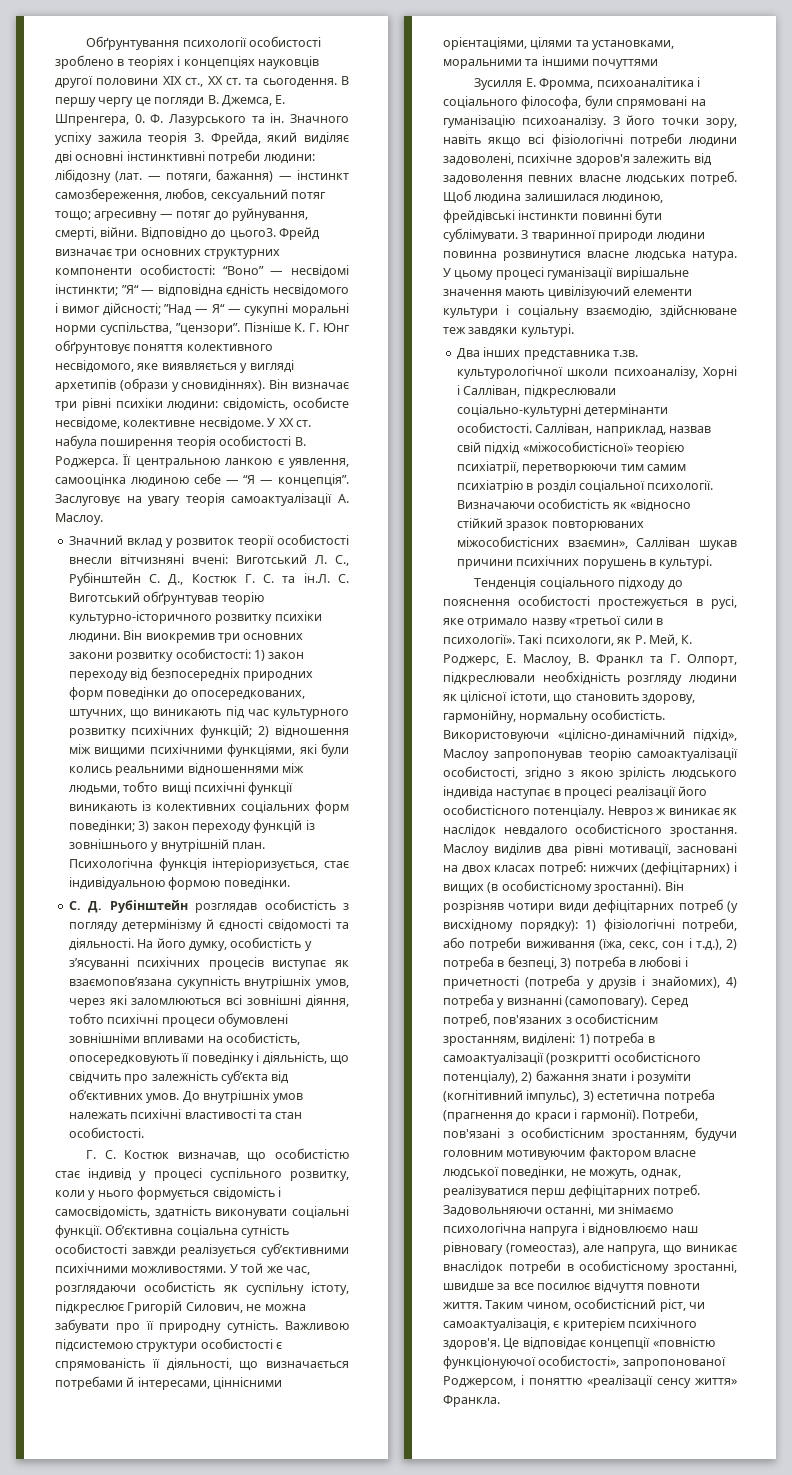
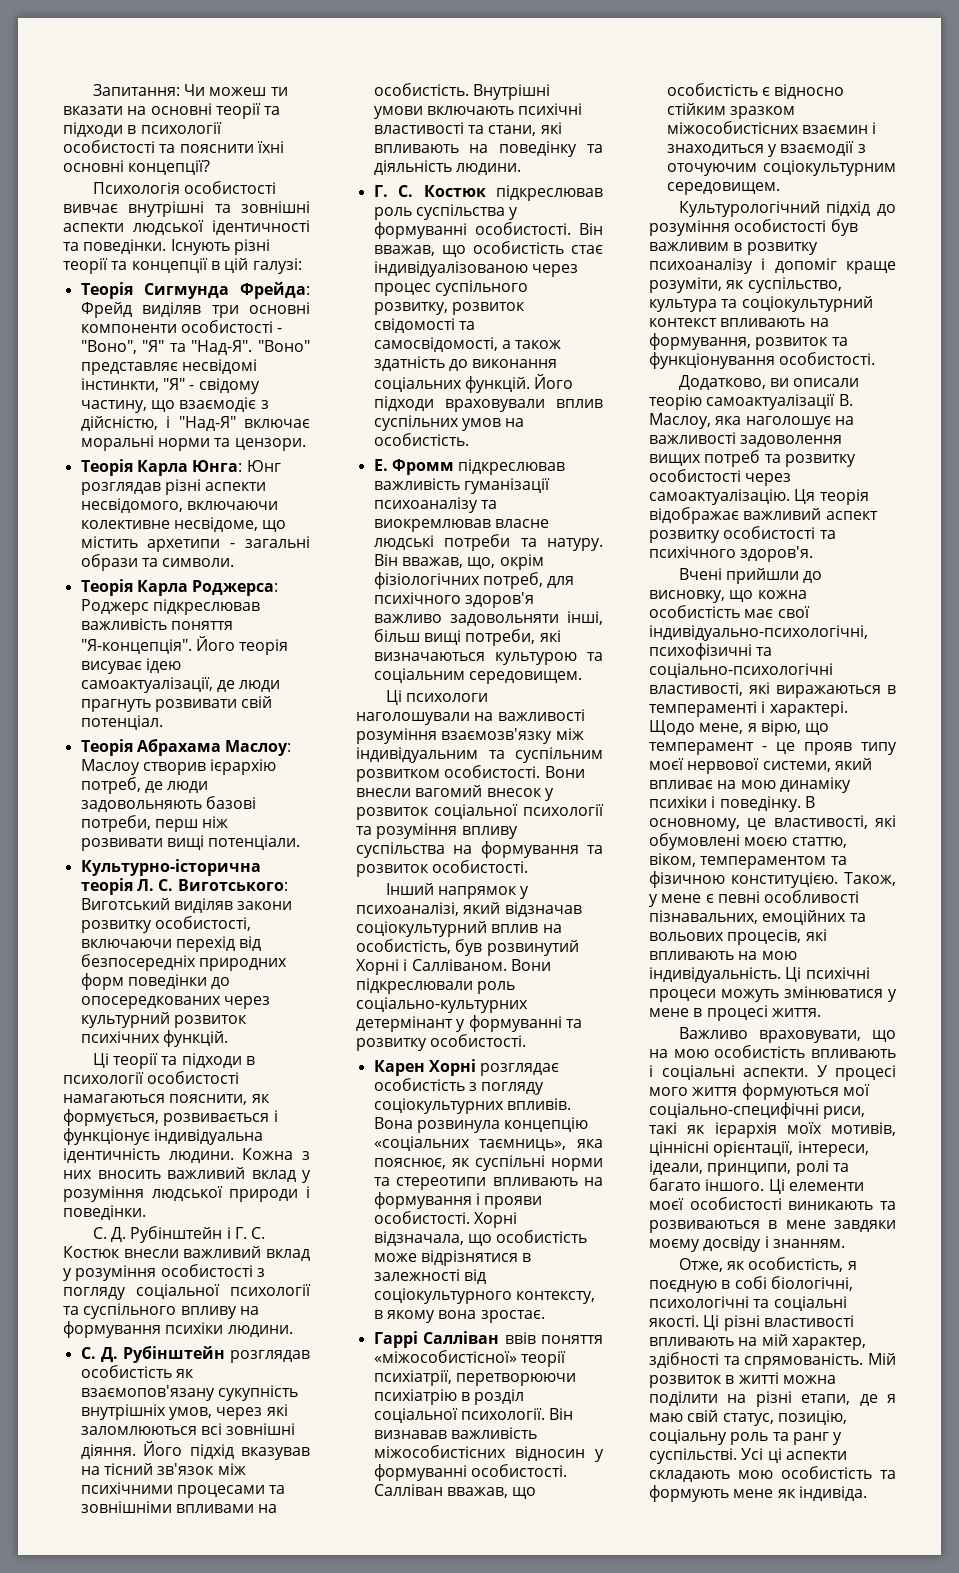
- Обґрунтування психології особистості зроблено в теоріях і концепціях науковців другої половини XIX ст., XX ст. та сьогодення. В першу чергу це погляди В. Джемса, Е. Шпренгера, 0. Ф. Лазурського та ін. Значного успіху зажила теорія 3. Фрейда, який виділяє дві основні інстинктивні потреби людини: лібідозну (лат. — потяги, бажання) — інстинкт самозбереження, любов, сексуальний потяг тощо; агресивну — потяг до руйнування, смерті, війни. Відповідно до цього3. Фрейд визначає три основних структурних компоненти особистості: “Воно” — несвідомі інстинкти; ”Я“ — відповідна єдність несвідомого і вимог дійсності; ”Над — Я“ — сукупні моральні норми суспільства, ”цензори”. Пізніше К. Г. Юнг обґрунтовує поняття колективного несвідомого, яке виявляється у вигляді архетипів (образи у сновидіннях). Він визначає три рівні психіки людини: свідомість, особисте несвідоме, колективне несвідоме. У XX ст. набула поширення теорія особистості В. Роджерса. Її центральною ланкою є уявлення, самооцінка людиною себе — “Я — концепція”. Заслуговує на увагу теорія самоактуалізації А. Маслоу.
- Значний вклад у розвиток теорії особистості внесли вітчизняні вчені: Виготський Л. С., Рубінштейн С. Д., Костюк Г. С. та ін.Л. С. Виготський обґрунтував теорію культурно-історичного розвитку психіки людини. Він виокремив три основних закони розвитку особистості: 1) закон переходу від безпосередніх природних форм поведінки до опосередкованих, штучних, що виникають під час культурного розвитку психічних функцій; 2) відношення між вищими психічними функціями, які були колись реальними відношеннями між людьми, тобто вищі психічні функції виникають із колективних соціальних форм поведінки; 3) закон переходу функцій із зовнішнього у внутрішній план. Психологічна функція інтеріоризується, стає індивідуальною формою поведінки.
+ Запитання: Чи можеш ти вказати на основні теорії та підходи в психології особистості та пояснити їхні основні концепції?
+ Психологія особистості вивчає внутрішні та зовнішні аспекти людської ідентичності та поведінки. Існують різні теорії та концепції в цій галузі:
+ Теорія Сигмунда Фрейда: Фрейд виділяв три основні компоненти особистості - "Воно", "Я" та "Над-Я". "Воно" представляє несвідомі інстинкти, "Я" - свідому частину, що взаємодіє з дійсністю, і "Над-Я" включає моральні норми та цензори.
+ Теорія Карла Юнга: Юнг розглядав різні аспекти несвідомого, включаючи колективне несвідоме, що містить архетипи - загальні образи та символи.
+ Теорія Карла Роджерса: Роджерс підкреслював важливість поняття "Я-концепція". Його теорія висуває ідею самоактуалізації, де люди прагнуть розвивати свій потенціал.
+ Теорія Абрахама Маслоу: Маслоу створив ієрархію потреб, де люди задовольняють базові потреби, перш ніж розвивати вищі потенціали.
+ Культурно-історична теорія Л. С. Виготського: Виготський виділяв закони розвитку особистості, включаючи перехід від безпосередніх природних форм поведінки до опосередкованих через культурний розвиток психічних функцій.
+ Ці теорії та підходи в психології особистості намагаються пояснити, як формується, розвивається і функціонує індивідуальна ідентичність людини. Кожна з них вносить важливий вклад у розуміння людської природи і поведінки.
+ С. Д. Рубінштейн і Г. С. Костюк внесли важливий вклад у розуміння особистості з погляду соціальної психології та суспільного впливу на формування психіки людини.
- С. Д. Рубінштейн розглядав особистість з погляду детермінізму й єдності свідомості та діяльності. На його думку, особистість у з’ясуванні психічних процесів виступає як взаємопов’язана сукупність внутрішніх умов, через які заломлюються всі зовнішні діяння, тобто психічні процеси обумовлені зовнішніми впливами на особистість, опосередковують її поведінку і діяльність, що свідчить про залежність суб’єкта від об’єктивних умов. До внутрішніх умов належать психічні властивості та стан особистості.
- Г. С. Костюк визначав, що особистістю стає індивід у процесі суспільного розвитку, коли у нього формується свідомість і самосвідомість, здатність виконувати соціальні функції. Об’єктивна соціальна сутність особистості завжди реалізується суб’єктивними психічними можливостями. У той же час, розглядаючи особистість як суспільну істоту, підкреслює Григорій Силович, не можна забувати про її природну сутність. Важливою підсистемою структури особистості є спрямованість її діяльності, що визначається потребами й інтересами, ціннісними орієнтаціями, цілями та установками, моральними та іншими почуттями
- Зусилля Е. Фромма, психоаналітика і соціального філософа, були спрямовані на гуманізацію психоаналізу. З його точки зору, навіть якщо всі фізіологічні потреби людини задоволені, психічне здоров'я залежить від задоволення певних власне людських потреб. Щоб людина залишилася людиною, фрейдівські інстинкти повинні бути сублімувати. З тваринної природи людини повинна розвинутися власне людська натура. У цьому процесі гуманізації вирішальне значення мають цивілізуючий елементи культури і соціальну взаємодію, здійснюване теж завдяки культурі.
- Два інших представника т.зв. культурологічної школи психоаналізу, Хорні і Салліван, підкреслювали соціально-культурні детермінанти особистості. Салліван, наприклад, назвав свій підхід «міжособистісної» теорією психіатрії, перетворюючи тим самим психіатрію в розділ соціальної психології.
+ С. Д. Рубінштейн розглядав особистість як взаємопов'язану сукупність внутрішніх умов, через які заломлюються всі зовнішні діяння. Його підхід вказував на тісний зв'язок між психічними процесами та зовнішніми впливами на особистість. Внутрішні умови включають психічні властивості та стани, які впливають на поведінку та діяльність людини.
+ Г. С. Костюк підкреслював роль суспільства у формуванні особистості. Він вважав, що особистість стає індивідуалізованою через процес суспільного розвитку, розвиток свідомості та самосвідомості, а також здатність до виконання соціальних функцій. Його підходи враховували вплив суспільних умов на особистість.
+ Е. Фромм підкреслював важливість гуманізації психоаналізу та виокремлював власне людські потреби та натуру. Він вважав, що, окрім фізіологічних потреб, для психічного здоров'я важливо задовольняти інші, більш вищі потреби, які визначаються культурою та соціальним середовищем.
+ Ці психологи наголошували на важливості розуміння взаємозв'язку між індивідуальним та суспільним розвитком особистості. Вони внесли вагомий внесок у розвиток соціальної психології та розуміння впливу суспільства на формування та розвиток особистості.
+ Інший напрямок у психоаналізі, який відзначав соціокультурний вплив на особистість, був розвинутий Хорні і Салліваном. Вони підкреслювали роль соціально-культурних детермінант у формуванні та розвитку особистості.
+ Карен Хорні розглядає особистість з погляду соціокультурних впливів. Вона розвинула концепцію «соціальних таємниць», яка пояснює, як суспільні норми та стереотипи впливають на формування і прояви особистості. Хорні відзначала, що особистість може відрізнятися в залежності від соціокультурного контексту, в якому вона зростає.
+ Гаррі Салліван ввів поняття «міжособистісної» теорії психіатрії, перетворюючи психіатрію в розділ соціальної психології.
- Визначаючи особистість як «відносно стійкий зразок повторюваних міжособистісних взаємин», Салліван шукав причини психічних порушень в культурі.
- Тенденція соціального підходу до пояснення особистості простежується в русі, яке отримало назву «третьої сили в психології». Такі психологи, як Р. Мей, К. Роджерс, Е. Маслоу, В. Франкл та Г. Олпорт, підкреслювали необхідність розгляду людини як цілісної істоти, що становить здорову, гармонійну, нормальну особистість. Використовуючи «цілісно-динамічний підхід», Маслоу запропонував теорію самоактуалізації особистості, згідно з якою зрілість людського індивіда наступає в процесі реалізації його особистісного потенціалу. Невроз ж виникає як наслідок невдалого особистісного зростання. Маслоу виділив два рівні мотивації, засновані на двох класах потреб: нижчих (дефіцітарних) і вищих (в особистісному зростанні). Він розрізняв чотири види дефіцітарних потреб (у висхідному порядку): 1) фізіологічні потреби, або потреби виживання (їжа, секс, сон і т.д.), 2) потреба в безпеці, 3) потреба в любові і причетності (потреба у друзів і знайомих), 4) потреба у визнанні (самоповагу). Серед потреб, пов'язаних з особистісним зростанням, виділені: 1) потреба в самоактуалізації (розкритті особистісного потенціалу), 2) бажання знати і розуміти (когнітивний імпульс), 3) естетична потреба (прагнення до краси і гармонії). Потреби, пов'язані з особистісним зростанням, будучи головним мотивуючим фактором власне людської поведінки, не можуть, однак, реалізуватися перш дефіцітарних потреб. Задовольняючи останні, ми знімаємо психологічна напруга і відновлюємо наш рівновагу (гомеостаз), але напруга, що виникає внаслідок потреби в особистісному зростанні, швидше за все посилює відчуття повноти життя. Таким чином, особистісний ріст, чи самоактуалізація, є критерієм психічного здоров'я. Це відповідає концепції «повністю функціонуючої особистості», запропонованої Роджерсом, і поняттю «реалізації сенсу життя» Франкла.
+ Він визнавав важливість міжособистісних відносин у формуванні особистості. Салліван вважав, що особистість є відносно стійким зразком міжособистісних взаємин і знаходиться у взаємодії з оточуючим соціокультурним середовищем.
+ Культурологічний підхід до розуміння особистості був важливим в розвитку психоаналізу і допоміг краще розуміти, як суспільство, культура та соціокультурний контекст впливають на формування, розвиток та функціонування особистості.
+ Додатково, ви описали теорію самоактуалізації В. Маслоу, яка наголошує на важливості задоволення вищих потреб та розвитку особистості через самоактуалізацію. Ця теорія відображає важливий аспект розвитку особистості та психічного здоров'я.
+ Вчені прийшли до висновку, що кожна особистість має свої індивідуально-психологічні, психофізичні та соціально-психологічні властивості, які виражаються в темпераменті і характері. Щодо мене, я вірю, що темперамент - це прояв типу моєї нервової системи, який впливає на мою динаміку психіки і поведінку. В основному, це властивості, які обумовлені моєю статтю, віком, темпераментом та фізичною конституцією. Також, у мене є певні особливості пізнавальних, емоційних та вольових процесів, які впливають на мою індивідуальність. Ці психічні процеси можуть змінюватися у мене в процесі життя.
+ Важливо враховувати, що на мою особистість впливають і соціальні аспекти. У процесі мого життя формуються мої соціально-специфічні риси, такі як ієрархія моїх мотивів, ціннісні орієнтації, інтереси, ідеали, принципи, ролі та багато іншого. Ці елементи моєї особистості виникають та розвиваються в мене завдяки моєму досвіду і знанням.
+ Отже, як особистість, я поєдную в собі біологічні, психологічні та соціальні якості. Ці різні властивості впливають на мій характер, здібності та спрямованість. Мій розвиток в житті можна поділити на різні етапи, де я маю свій статус, позицію, соціальну роль та ранг у суспільстві. Усі ці аспекти складають мою особистість та формують мене як індивіда.

